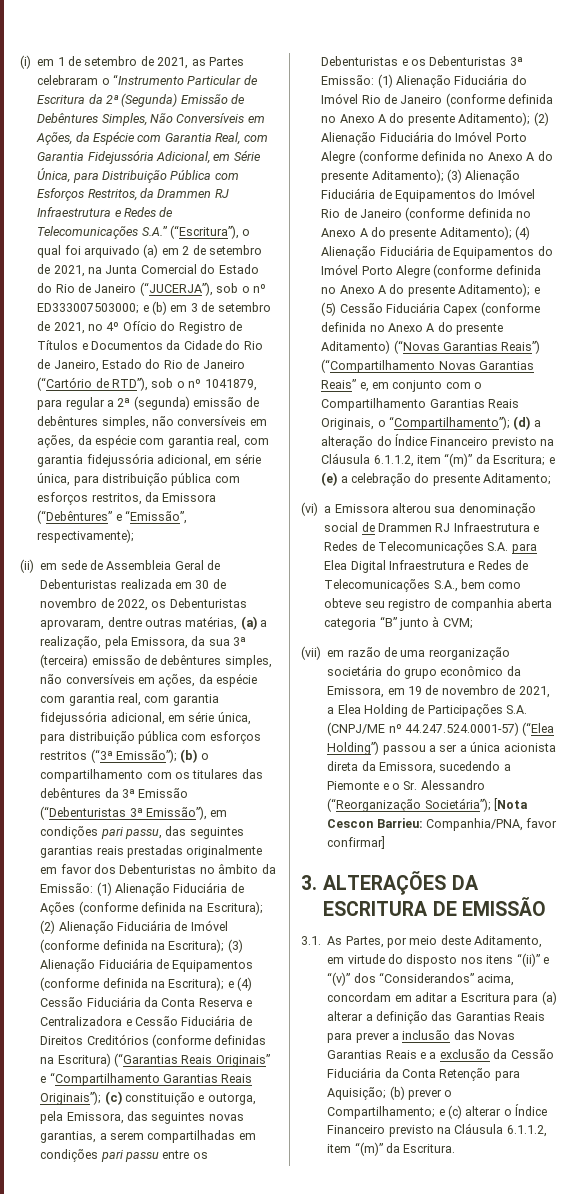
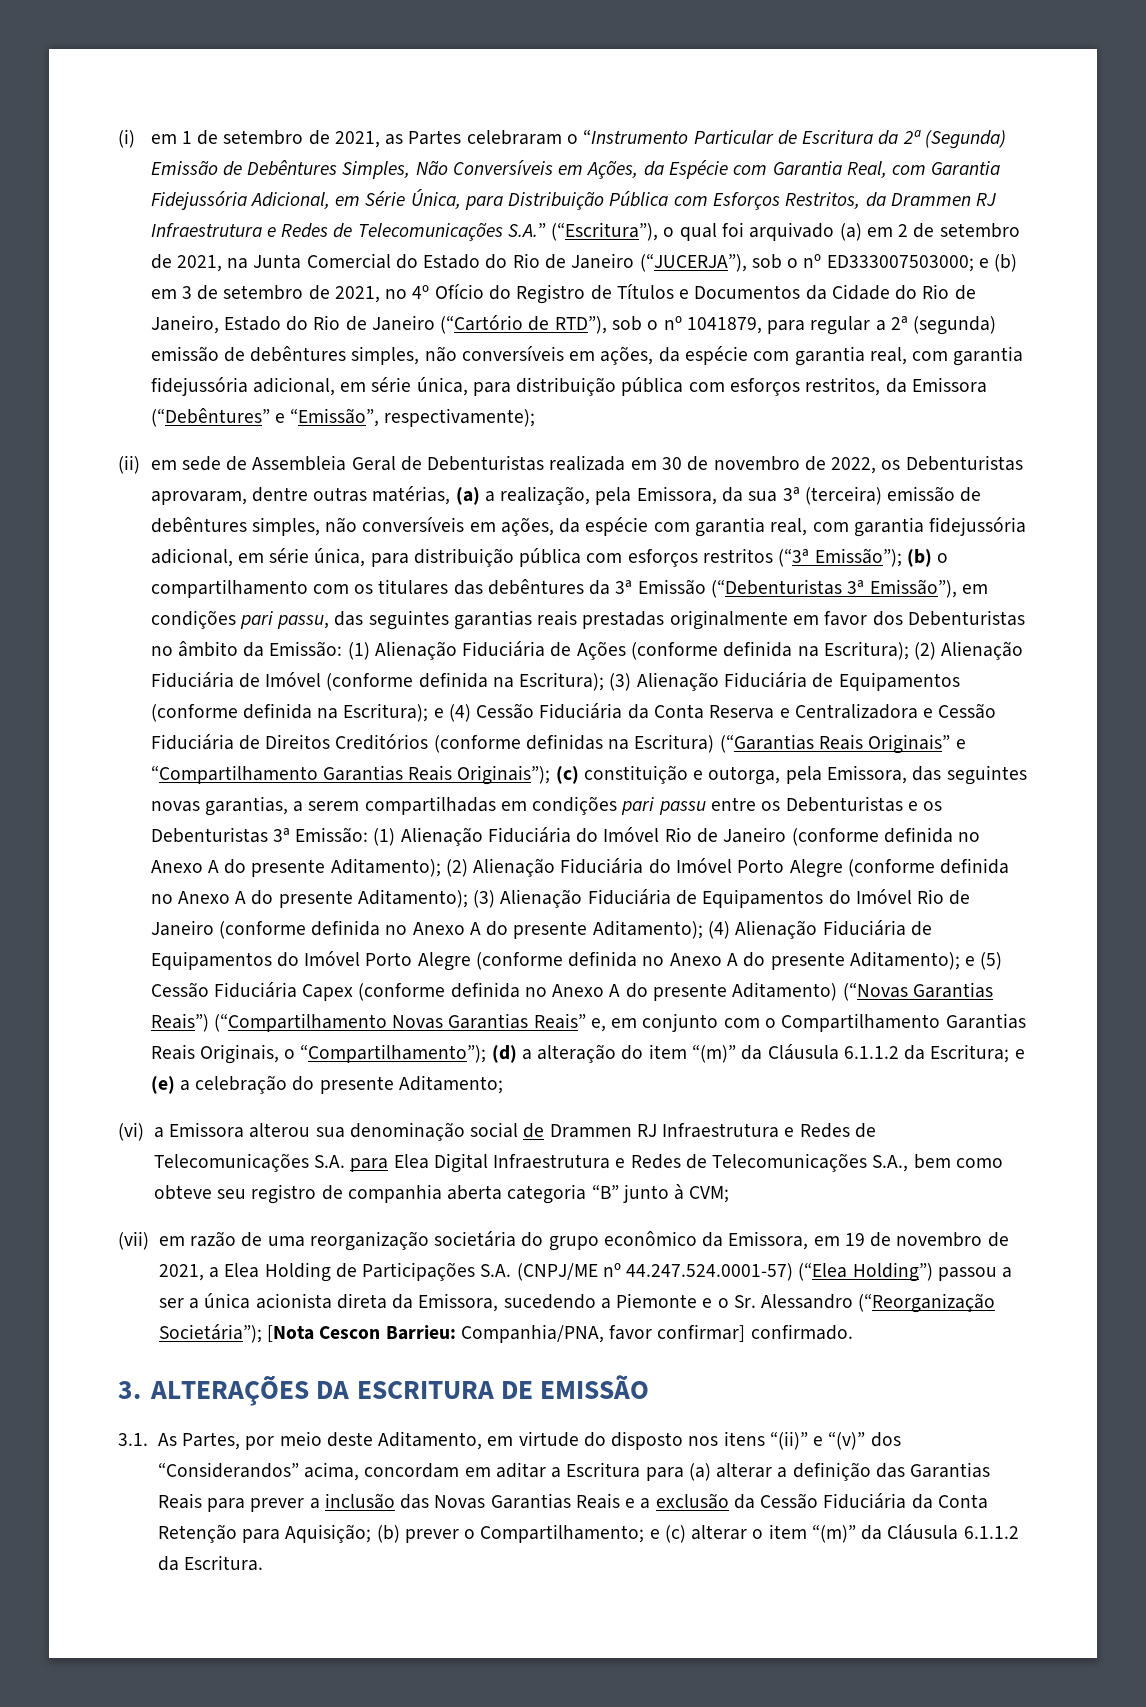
- (d) a alteração do Índice Financeiro previsto na Cláusula 6.1.1.2, item “(m)” da Escritura;
+ (d) a alteração do item “(m)” da Cláusula 6.1.1.2 da Escritura;
- (vii) em razão de uma reorganização societária do grupo econômico da Emissora, em 19 de novembro de 2021, a Elea Holding de Participações S.A. (CNPJ/ME nº 44.247.524.0001-57) (“Elea Holding”) passou a ser a única acionista direta da Emissora, sucedendo a Piemonte e o Sr. Alessandro (“Reorganização Societária”); [Nota Cescon Barrieu: Companhia/PNA, favor confirmar]
+ (vii) em razão de uma reorganização societária do grupo econômico da Emissora, em 19 de novembro de 2021, a Elea Holding de Participações S.A. (CNPJ/ME nº 44.247.524.0001-57) (“Elea Holding”) passou a ser a única acionista direta da Emissora, sucedendo a Piemonte e o Sr. Alessandro (“Reorganização Societária”); [Nota Cescon Barrieu: Companhia/PNA, favor confirmar] confirmado.
- e (c) alterar o Índice Financeiro previsto na Cláusula 6.1.1.2, item “(m)” da Escritura.
+ e (c) alterar o item “(m)” da Cláusula 6.1.1.2 da Escritura.

